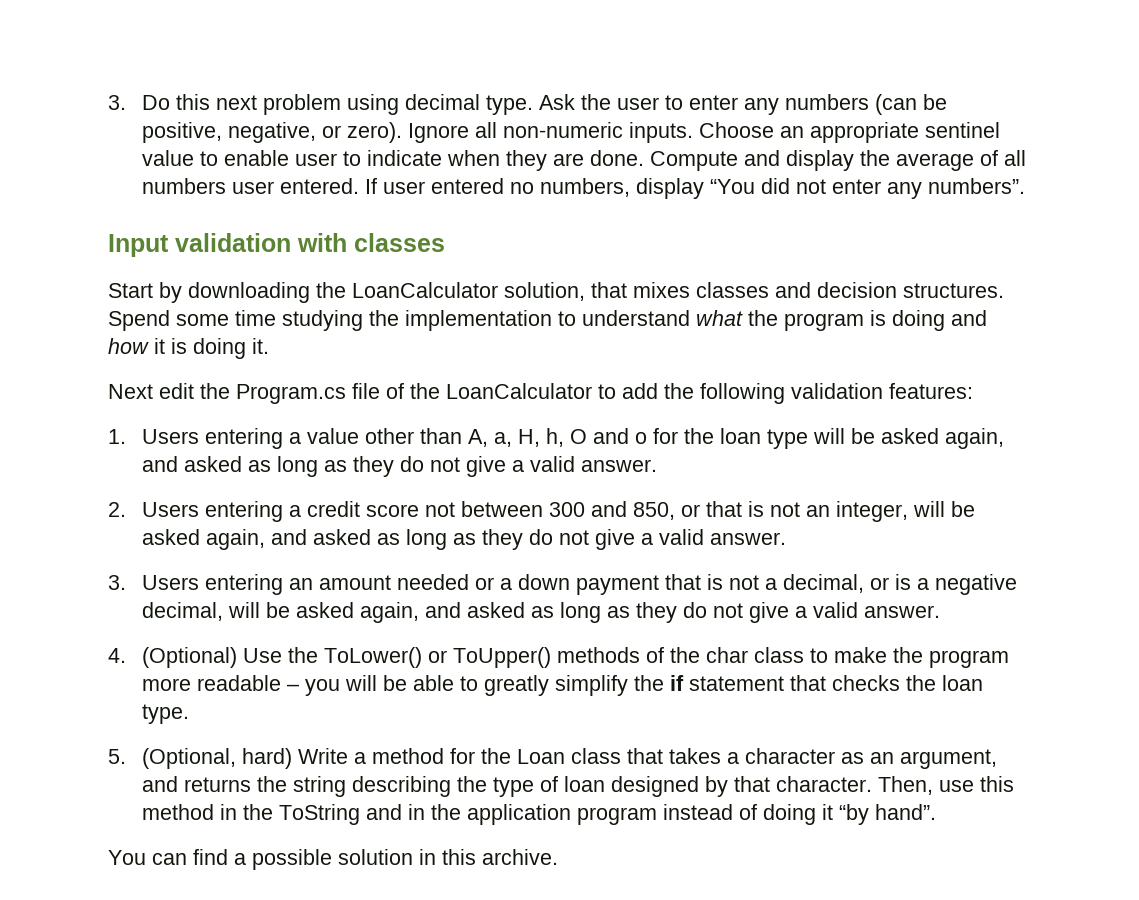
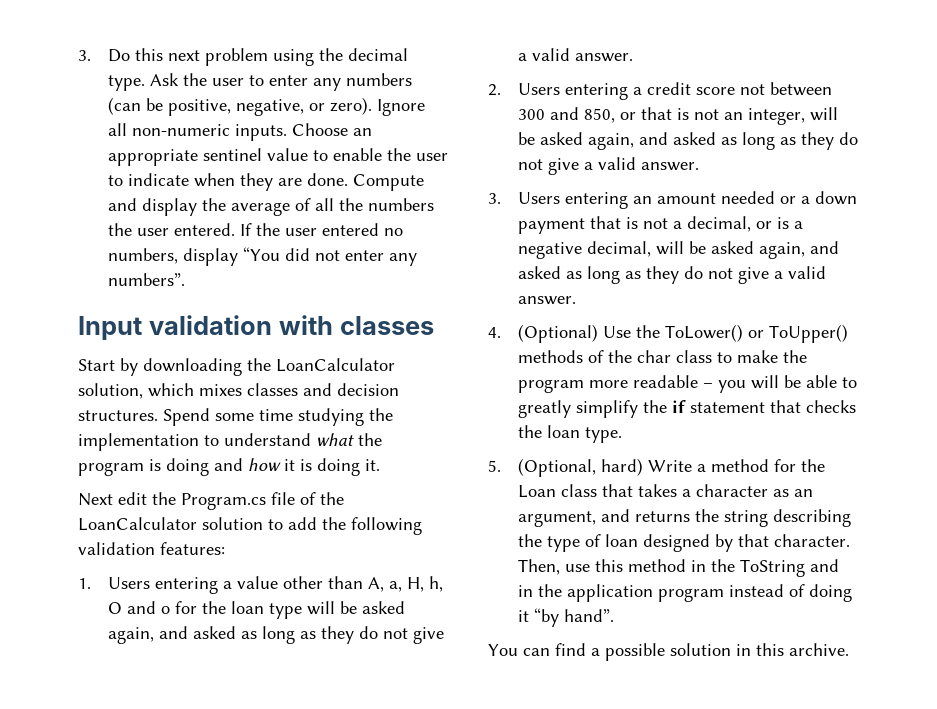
- 3. Do this next problem using decimal type.
+ 3. Do this next problem using the decimal type.
- Choose an appropriate sentinel value to enable user to indicate when they are done.
+ Choose an appropriate sentinel value to enable the user to indicate when they are done.
- Compute and display the average of all numbers user entered.
+ Compute and display the average of all the numbers the user entered.
- If user entered no numbers, display “You did not enter any numbers”.
+ If the user entered no numbers, display “You did not enter any numbers”.
- Start by downloading the LoanCalculator solution, that mixes classes and decision structures.
+ Start by downloading the LoanCalculator solution, which mixes classes and decision structures.
- Next edit the Program.cs file of the LoanCalculator to add the following validation features:
+ Next edit the Program.cs file of the LoanCalculator solution to add the following validation features:

